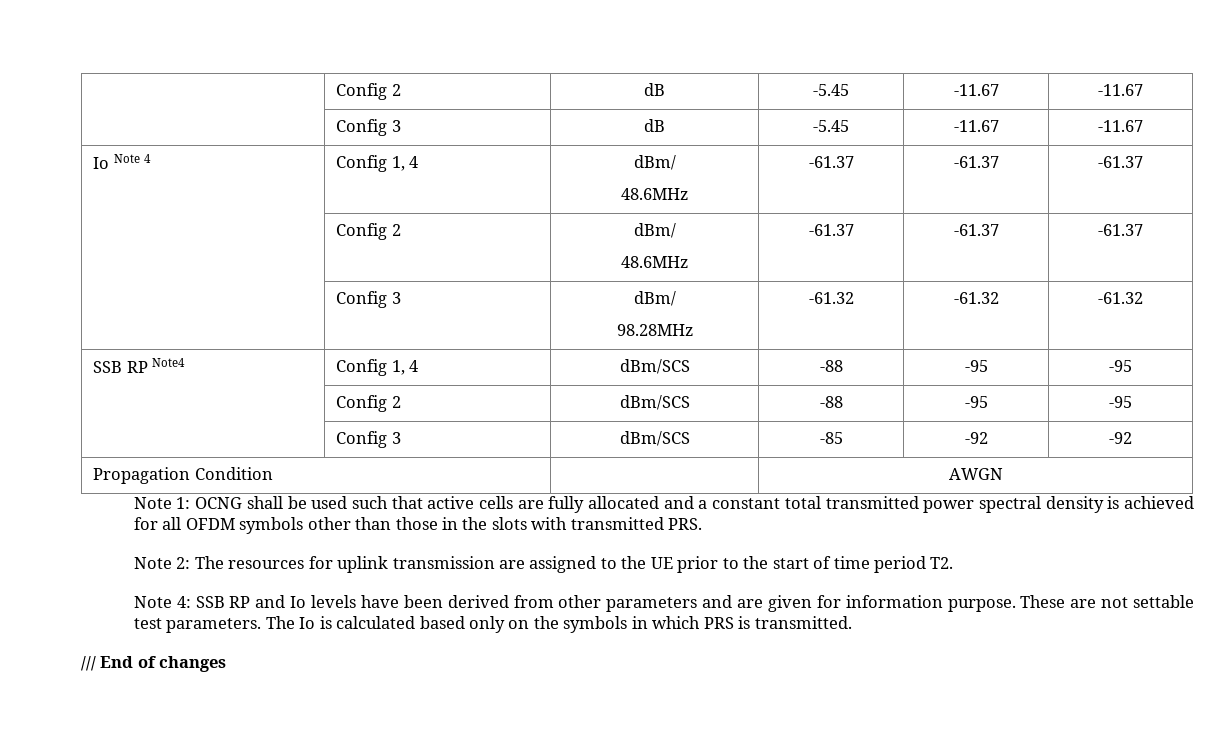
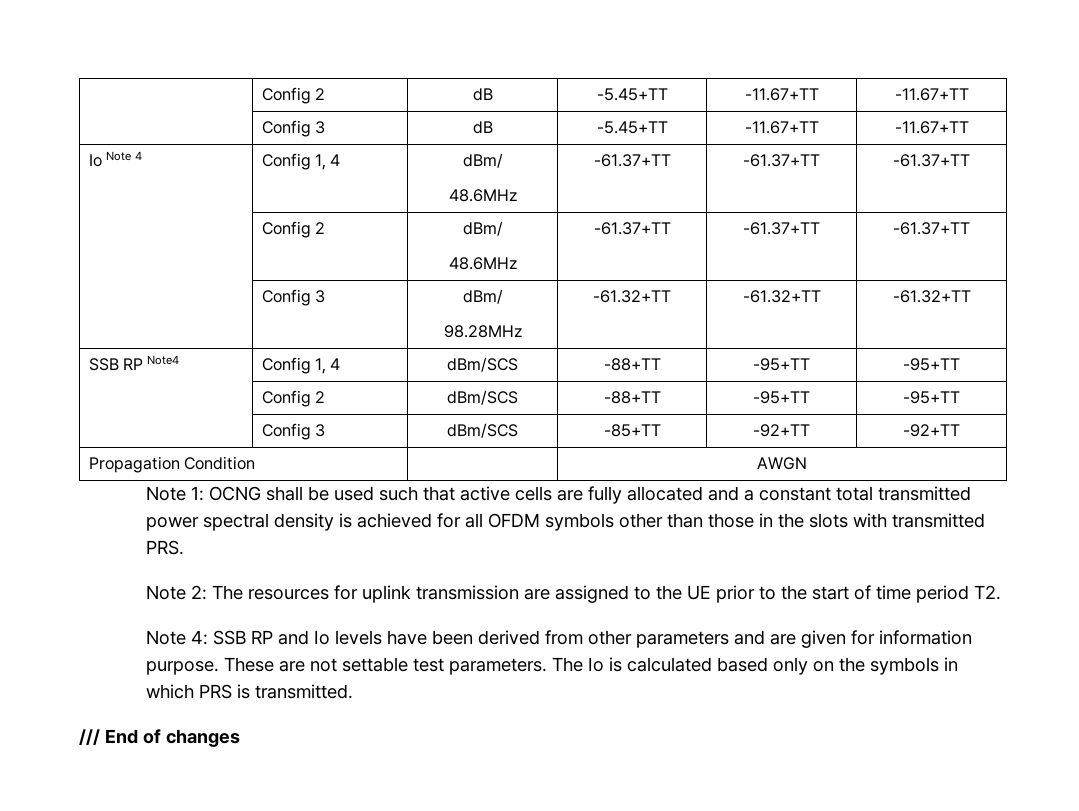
- | Config 2 | dB | -5.45 | -11.67 | -11.67
+ | Config 2 | dB | -5.45+TT | -11.67+TT | -11.67+TT
- | Config 3 | dB | -5.45 | -11.67 | -11.67
+ | Config 3 | dB | -5.45+TT | -11.67+TT | -11.67+TT
  Io Note 4 | Config 1, 4 | dBm/
- 48.6MHz | -61.37 | -61.37 | -61.37
+ 48.6MHz | -61.37+TT | -61.37+TT | -61.37+TT
  | Config 2 | dBm/
- 48.6MHz | -61.37 | -61.37 | -61.37
+ 48.6MHz | -61.37+TT | -61.37+TT | -61.37+TT
  | Config 3 | dBm/
- 98.28MHz | -61.32 | -61.32 | -61.32
+ 98.28MHz | -61.32+TT | -61.32+TT | -61.32+TT
- SSB RP Note4 | Config 1, 4 | dBm/SCS | -88 | -95 | -95
+ SSB RP Note4 | Config 1, 4 | dBm/SCS | -88+TT | -95+TT | -95+TT
- | Config 2 | dBm/SCS | -88 | -95 | -95
+ | Config 2 | dBm/SCS | -88+TT | -95+TT | -95+TT
- | Config 3 | dBm/SCS | -85 | -92 | -92
+ | Config 3 | dBm/SCS | -85+TT | -92+TT | -92+TT

